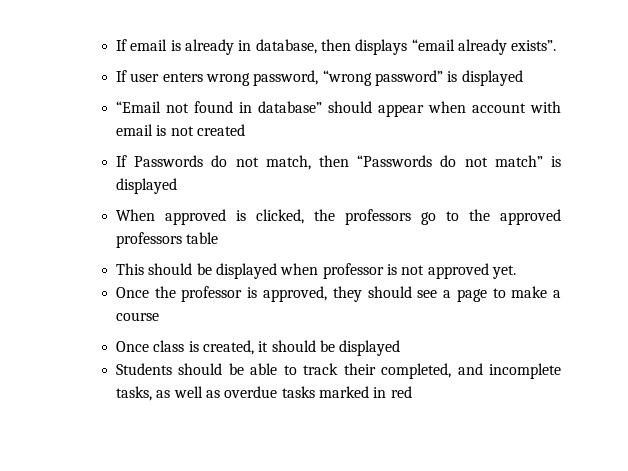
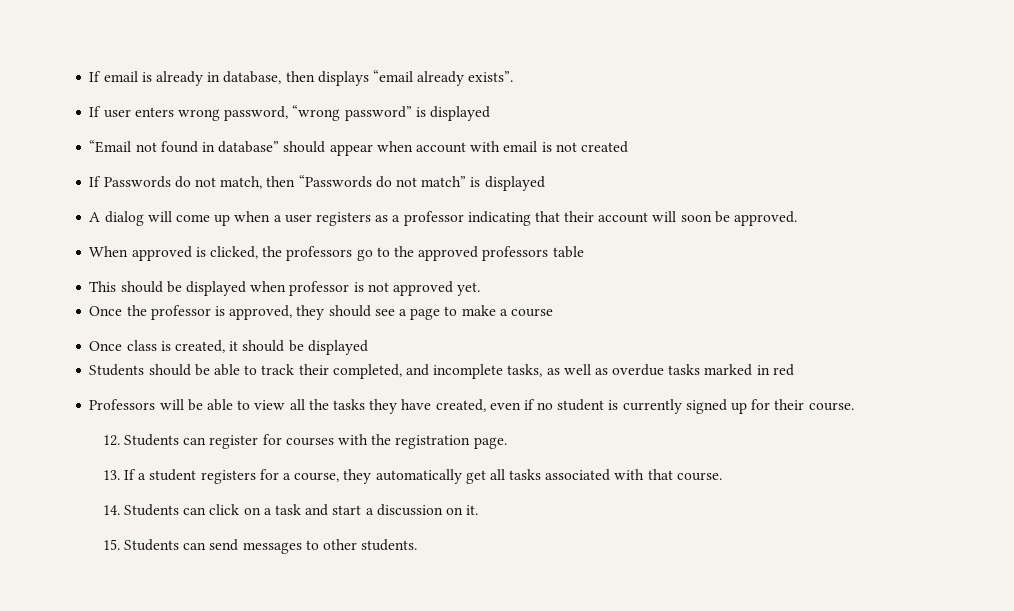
+ A dialog will come up when a user registers as a professor indicating that their account will soon be approved.
+ Professors will be able to view all the tasks they have created, even if no student is currently signed up for their course.
+ 12. Students can register for courses with the registration page.
+ 13. If a student registers for a course, they automatically get all tasks associated with that course.
+ 14. Students can click on a task and start a discussion on it.
+ 15. Students can send messages to other students.

